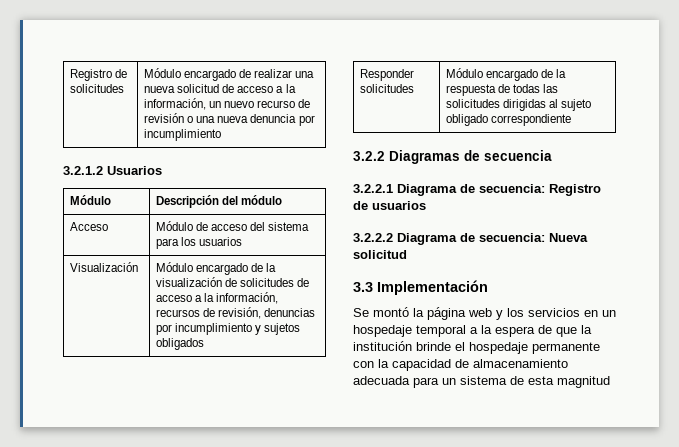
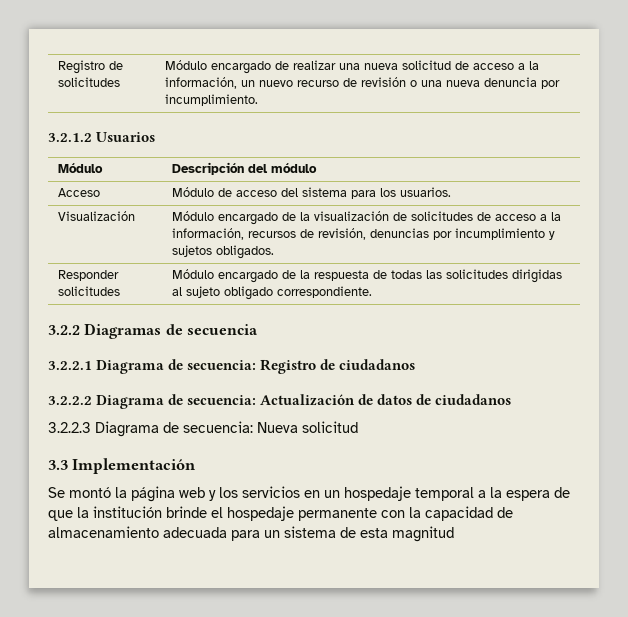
- Registro de solicitudes | Módulo encargado de realizar una nueva solicitud de acceso a la información, un nuevo recurso de revisión o una nueva denuncia por incumplimiento
+ Registro de solicitudes | Módulo encargado de realizar una nueva solicitud de acceso a la información, un nuevo recurso de revisión o una nueva denuncia por incumplimiento.
- Acceso | Módulo de acceso del sistema para los usuarios
+ Acceso | Módulo de acceso del sistema para los usuarios.
- Visualización | Módulo encargado de la visualización de solicitudes de acceso a la información, recursos de revisión, denuncias por incumplimiento y sujetos obligados
+ Visualización | Módulo encargado de la visualización de solicitudes de acceso a la información, recursos de revisión, denuncias por incumplimiento y sujetos obligados.
- Responder solicitudes | Módulo encargado de la respuesta de todas las solicitudes dirigidas al sujeto obligado correspondiente
+ Responder solicitudes | Módulo encargado de la respuesta de todas las solicitudes dirigidas al sujeto obligado correspondiente.
- 3.2.2.1 Diagrama de secuencia: Registro de usuarios
+ 3.2.2.1 Diagrama de secuencia: Registro de ciudadanos
- 3.2.2.2 Diagrama de secuencia: Nueva solicitud
+ 3.2.2.2 Diagrama de secuencia: Actualización de datos de ciudadanos
+ 3.2.2.3 Diagrama de secuencia: Nueva solicitud

